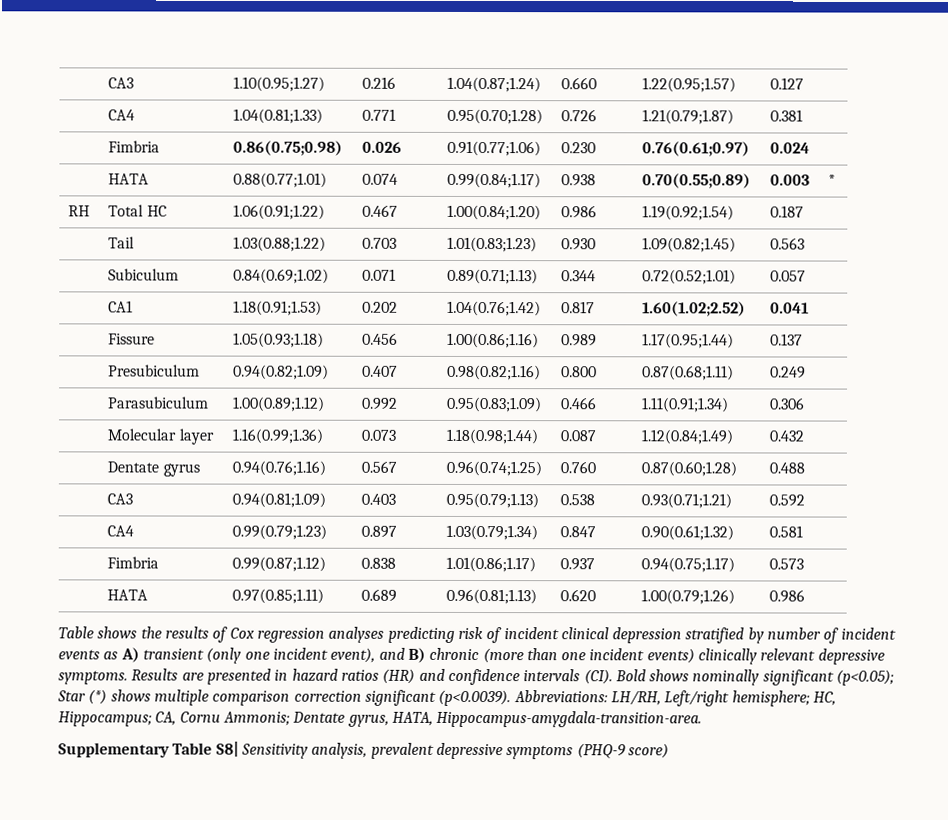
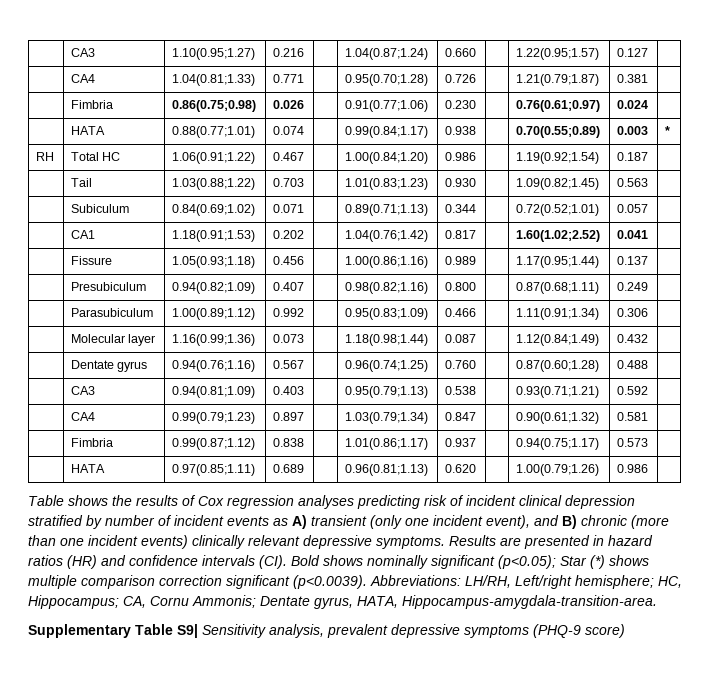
- Supplementary Table S8| Sensitivity analysis, prevalent depressive symptoms (PHQ-9 score)
+ Supplementary Table S9| Sensitivity analysis, prevalent depressive symptoms (PHQ-9 score)

